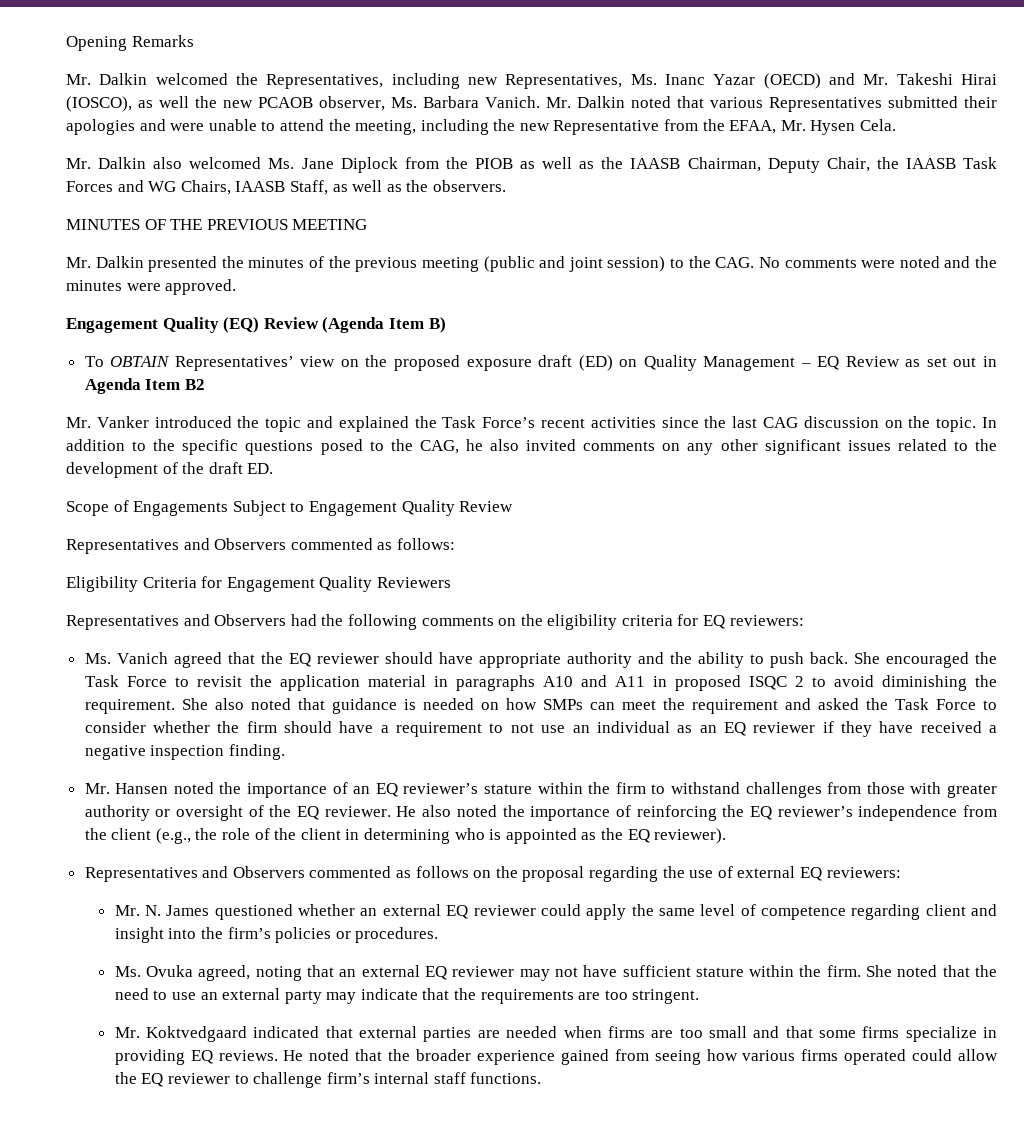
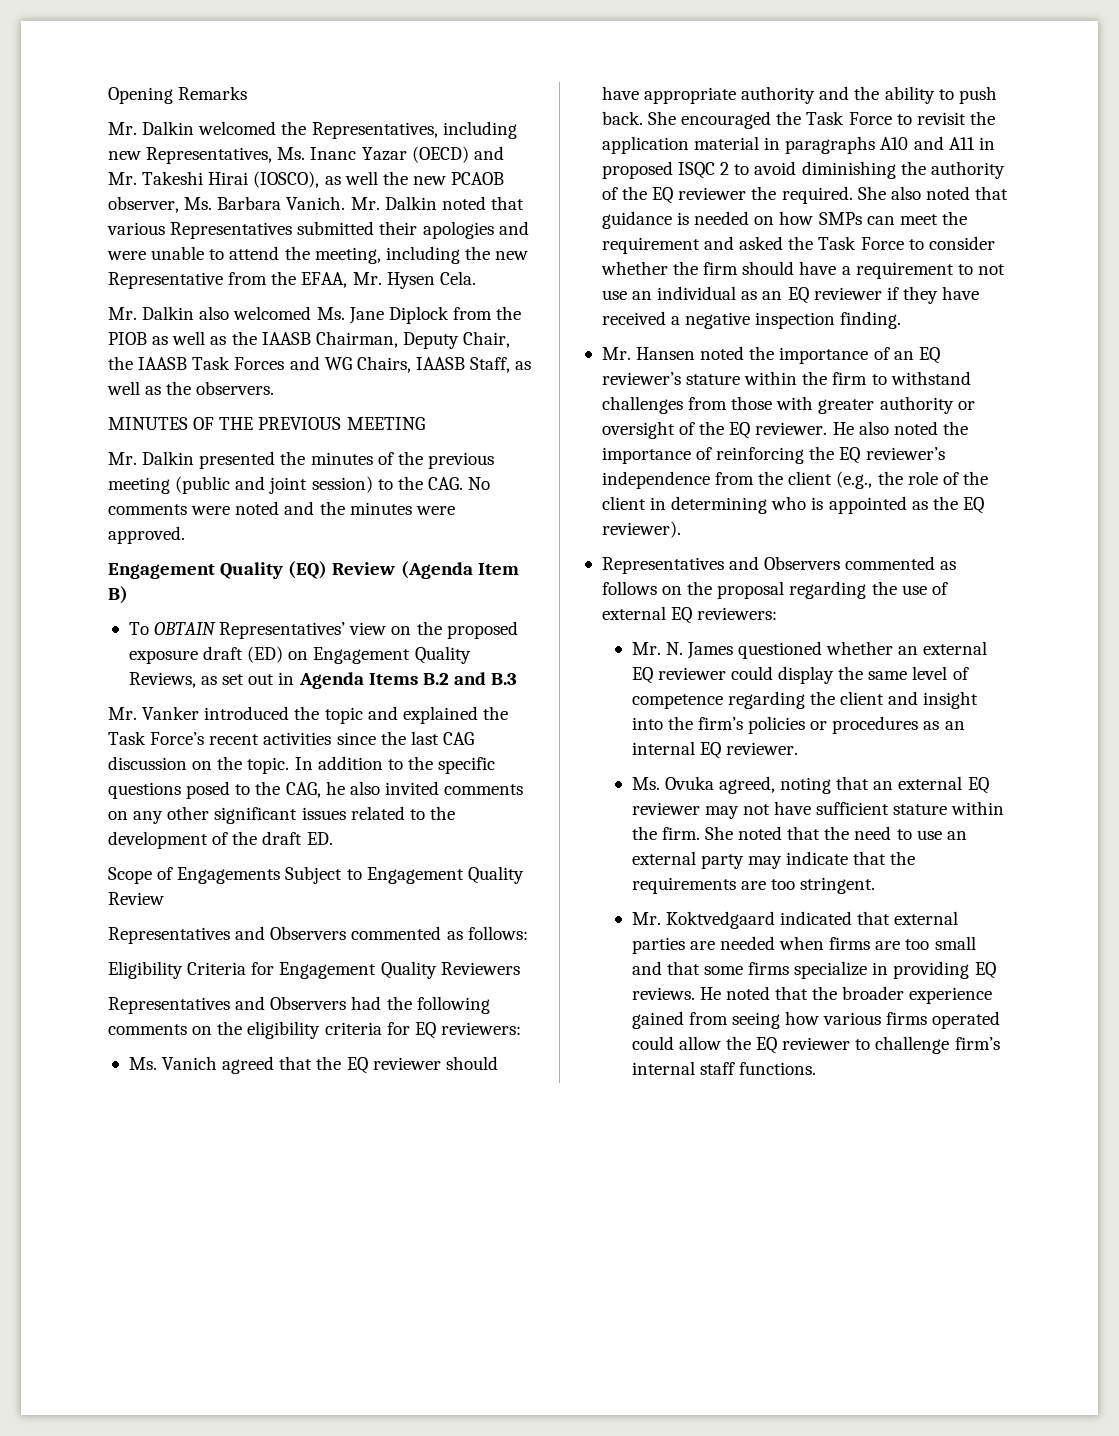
- To OBTAIN Representatives’ view on the proposed exposure draft (ED) on Quality Management – EQ Review as set out in Agenda Item B2
+ To OBTAIN Representatives’ view on the proposed exposure draft (ED) on Engagement Quality Reviews, as set out in Agenda Items B.2 and B.3
- She encouraged the Task Force to revisit the application material in paragraphs A10 and A11 in proposed ISQC 2 to avoid diminishing the requirement.
+ She encouraged the Task Force to revisit the application material in paragraphs A10 and A11 in proposed ISQC 2 to avoid diminishing the authority of the EQ reviewer the required.
- Mr. N. James questioned whether an external EQ reviewer could apply the same level of competence regarding client and insight into the firm’s policies or procedures.
+ Mr. N. James questioned whether an external EQ reviewer could display the same level of competence regarding the client and insight into the firm’s policies or procedures as an internal EQ reviewer.

